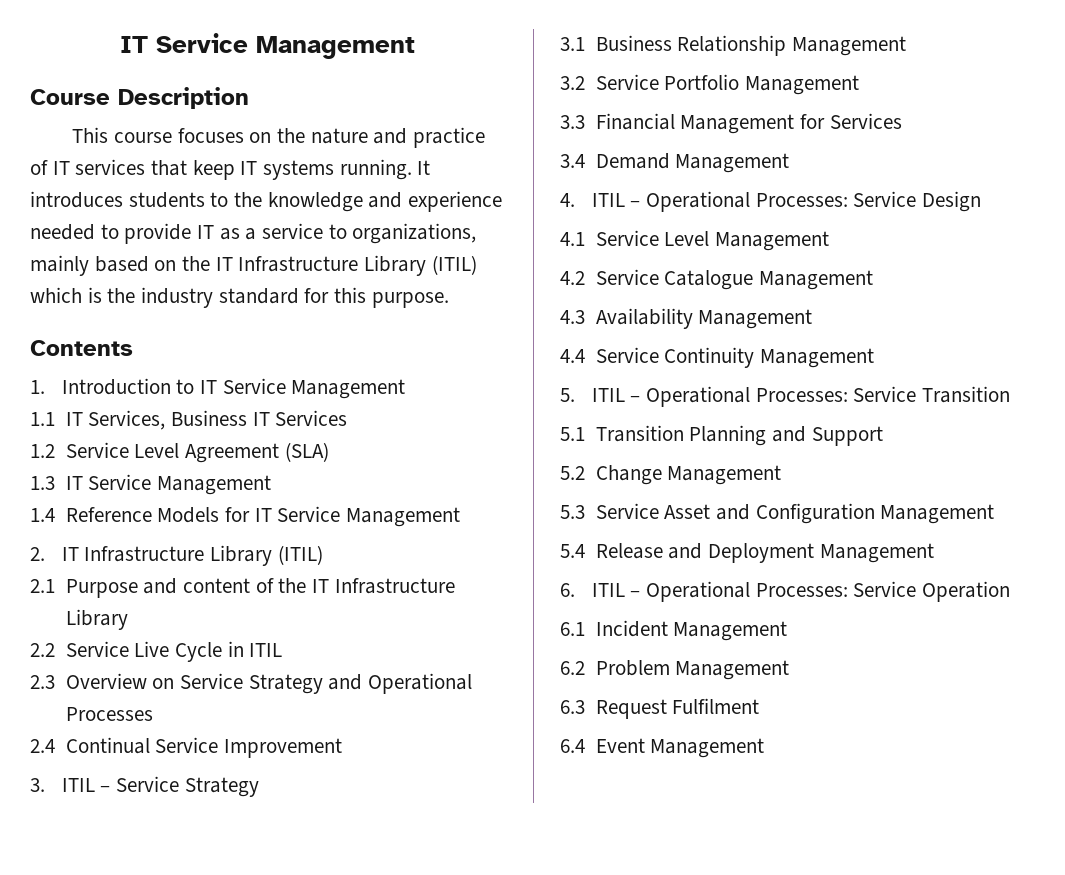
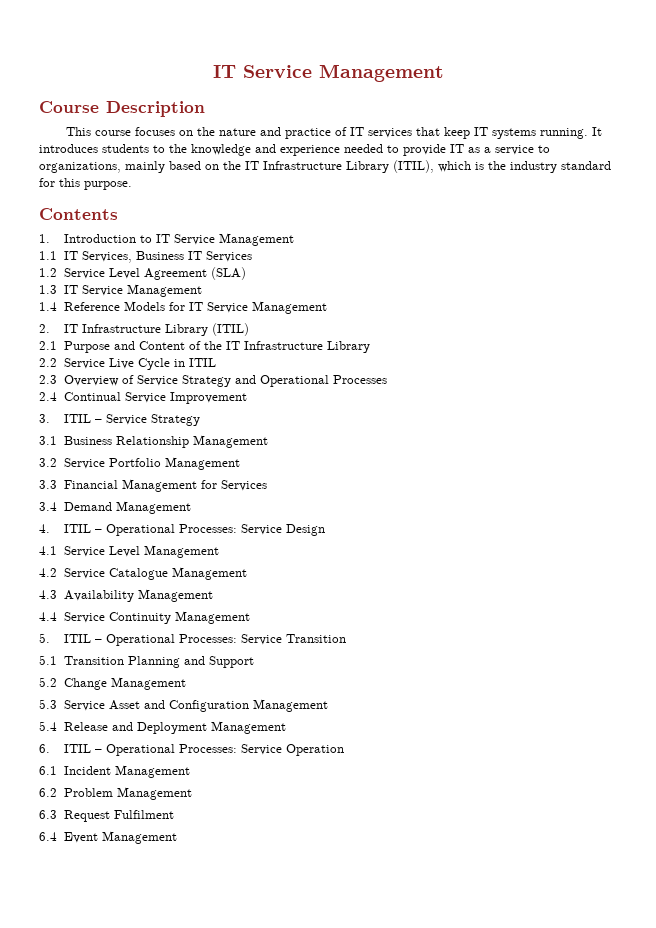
- It introduces students to the knowledge and experience needed to provide IT as a service to organizations, mainly based on the IT Infrastructure Library (ITIL) which is the industry standard for this purpose.
+ It introduces students to the knowledge and experience needed to provide IT as a service to organizations, mainly based on the IT Infrastructure Library (ITIL), which is the industry standard for this purpose.
- 2.1 Purpose and content of the IT Infrastructure Library
+ 2.1 Purpose and Content of the IT Infrastructure Library
- 2.3 Overview on Service Strategy and Operational Processes
+ 2.3 Overview of Service Strategy and Operational Processes

